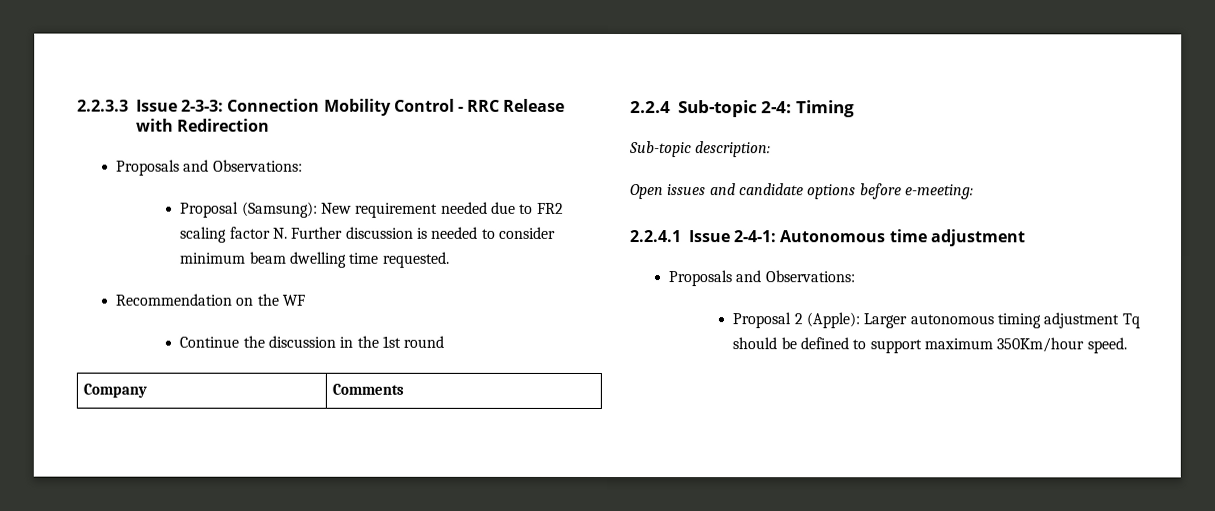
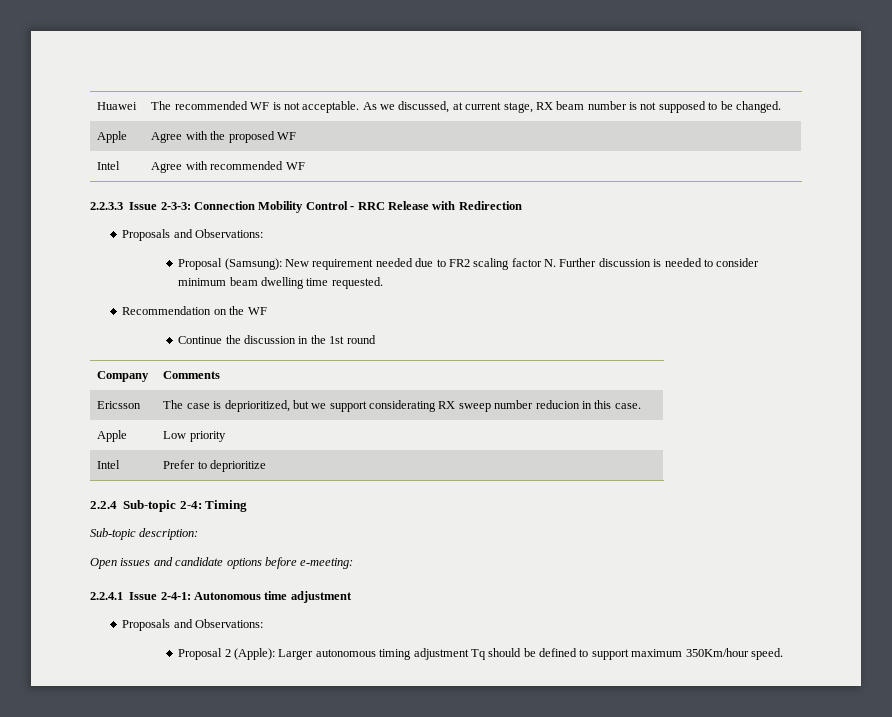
+ Huawei | The recommended WF is not acceptable. As we discussed, at current stage, RX beam number is not supposed to be changed.
+ Apple | Agree with the proposed WF
+ Intel | Agree with recommended WF
+ Ericsson | The case is deprioritized, but we support considerating RX sweep number reducion in this case.
+ Apple | Low priority
+ Intel | Prefer to deprioritize

